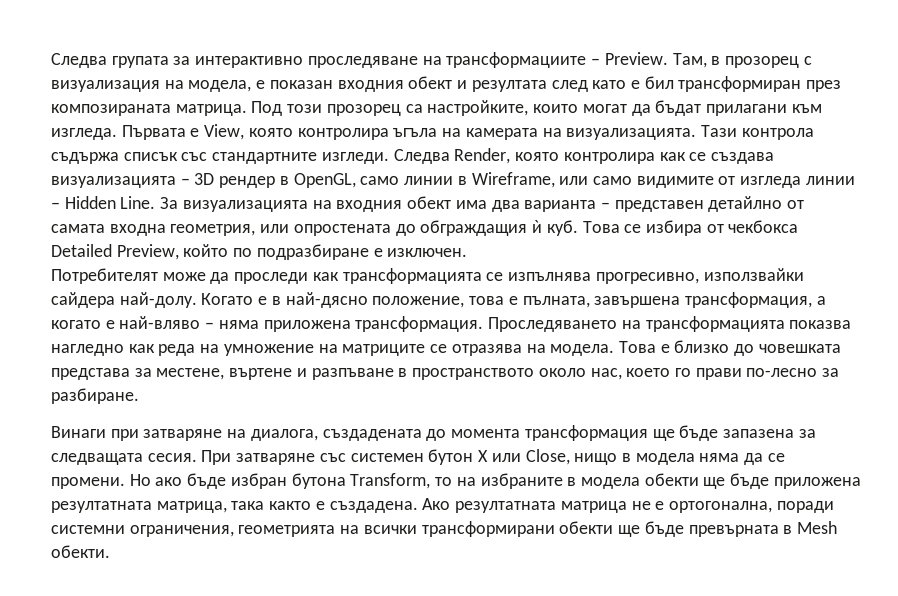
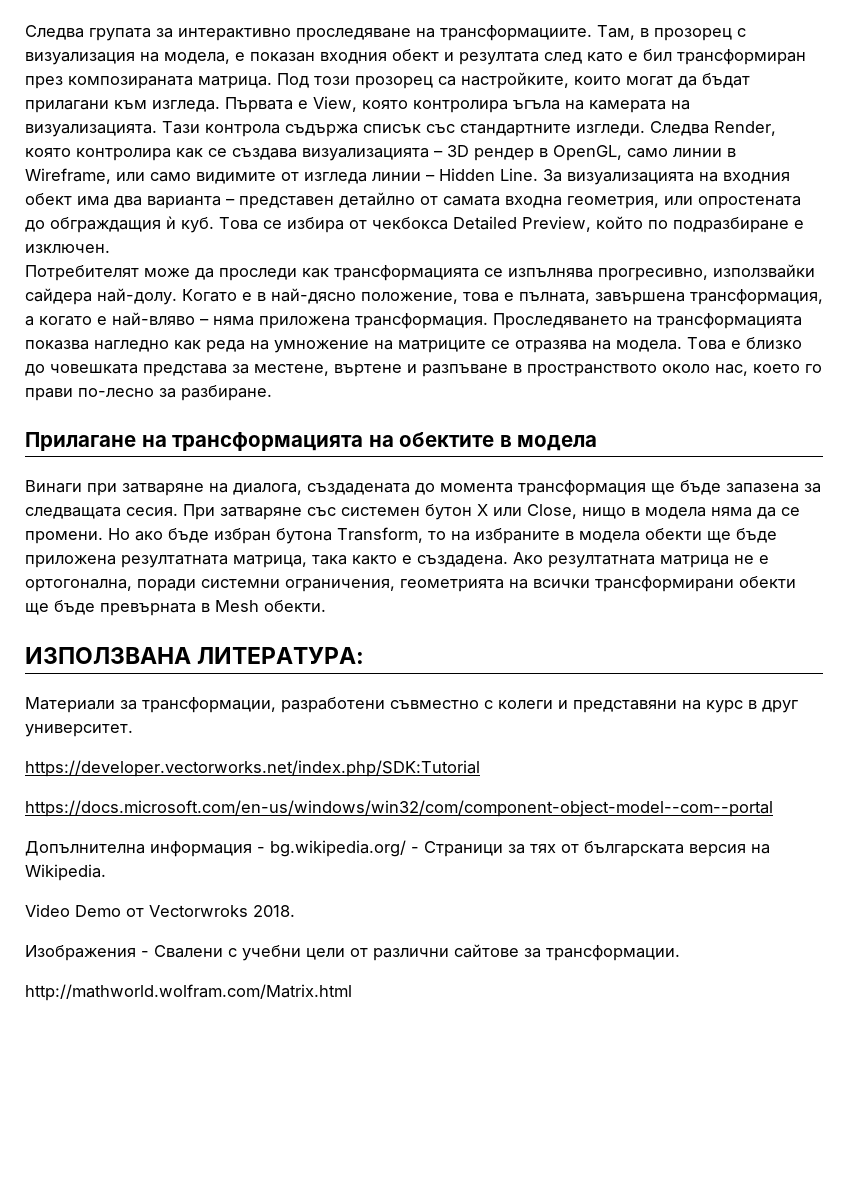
- Следва групата за интерактивно проследяване на трансформациите – Preview.
+ Следва групата за интерактивно проследяване на трансформациите.
+ Прилагане на трансформацията на обектите в модела
+ ИЗПОЛЗВАНА ЛИТЕРАТУРА:
+ Материали за трансформации, разработени съвместно с колеги и представяни на курс в друг университет.
+ https://developer.vectorworks.net/index.php/SDK:Tutorial
+ https://docs.microsoft.com/en-us/windows/win32/com/component-object-model--com--portal
+ Допълнителна информация - bg.wikipedia.org/ - Страници за тях от българската версия на Wikipedia.
+ Video Demo от Vectorwroks 2018.
+ Изображения - Свалени с учебни цели от различни сайтове за трансформации.
+ http://mathworld.wolfram.com/Matrix.html

